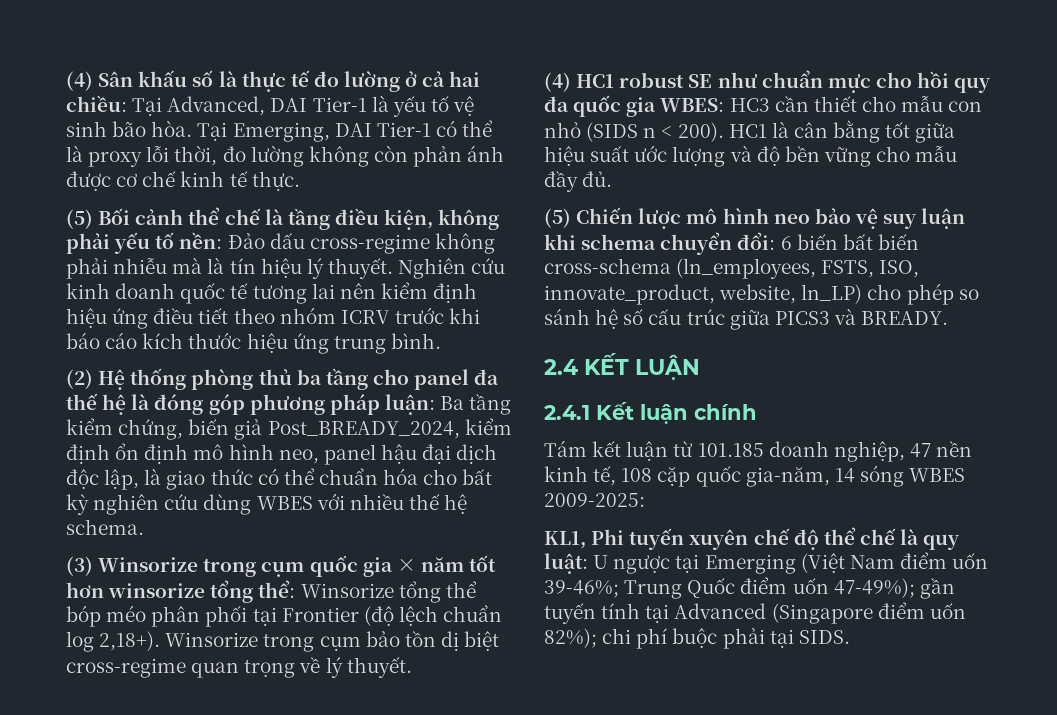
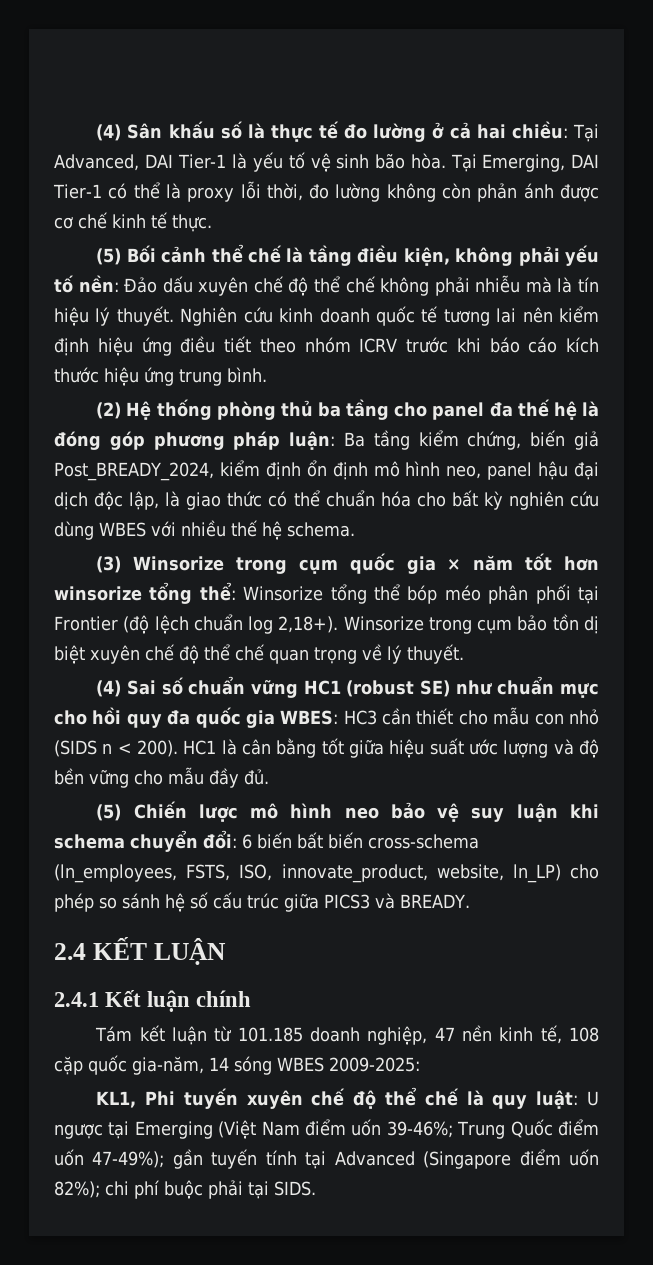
- (5) Bối cảnh thể chế là tầng điều kiện, không phải yếu tố nền: Đảo dấu cross-regime không phải nhiễu mà là tín hiệu lý thuyết.
+ (5) Bối cảnh thể chế là tầng điều kiện, không phải yếu tố nền: Đảo dấu xuyên chế độ thể chế không phải nhiễu mà là tín hiệu lý thuyết.
- Winsorize trong cụm bảo tồn dị biệt cross-regime quan trọng về lý thuyết.
+ Winsorize trong cụm bảo tồn dị biệt xuyên chế độ thể chế quan trọng về lý thuyết.
- (4) HC1 robust SE như chuẩn mực cho hồi quy đa quốc gia WBES: HC3 cần thiết cho mẫu con nhỏ (SIDS n < 200).
+ (4) Sai số chuẩn vững HC1 (robust SE) như chuẩn mực cho hồi quy đa quốc gia WBES: HC3 cần thiết cho mẫu con nhỏ (SIDS n < 200).

